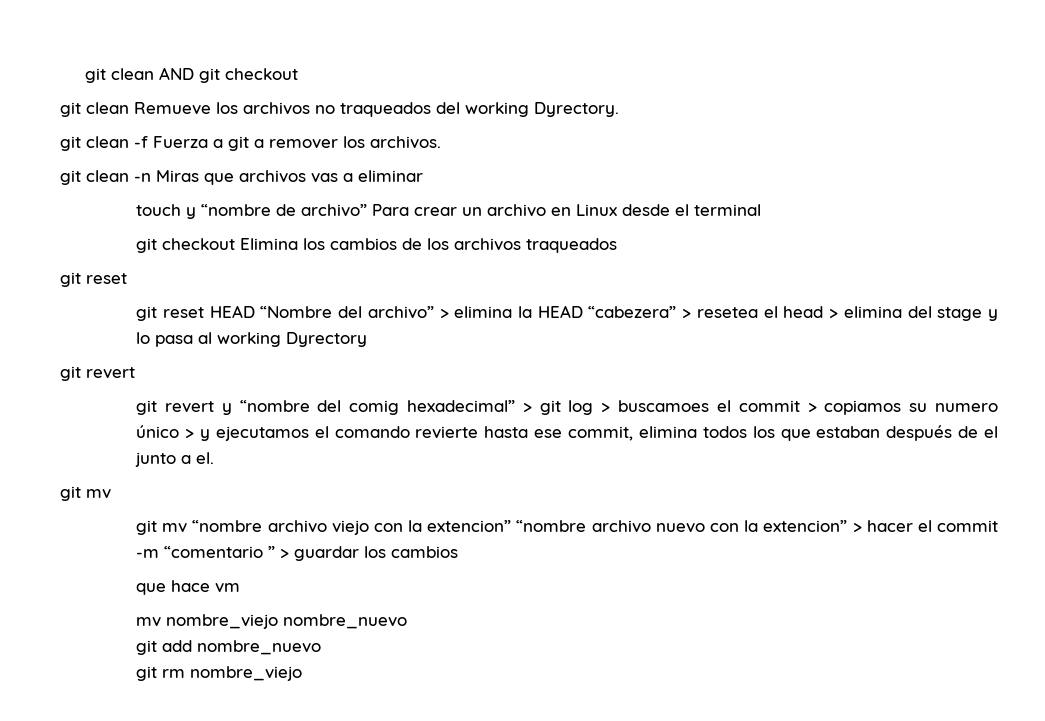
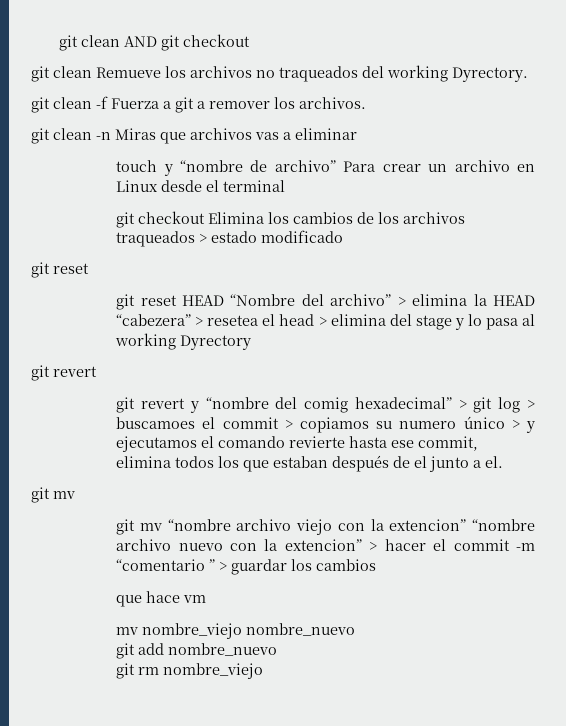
- git checkout Elimina los cambios de los archivos traqueados
+ git checkout Elimina los cambios de los archivos traqueados > estado modificado

